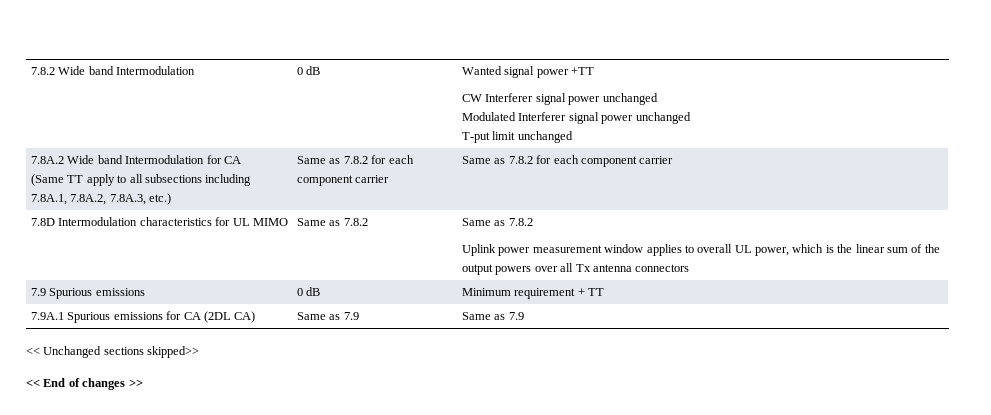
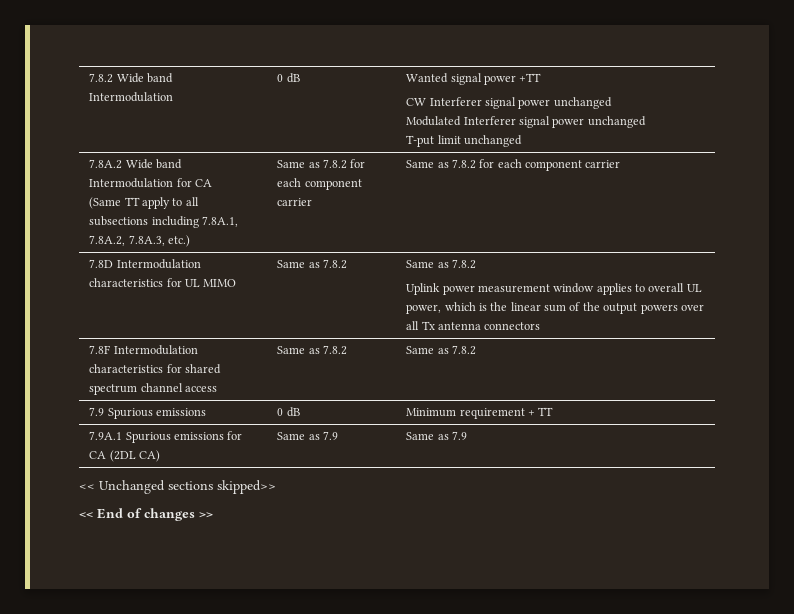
+ 7.8F Intermodulation characteristics for shared spectrum channel access | Same as 7.8.2 | Same as 7.8.2

